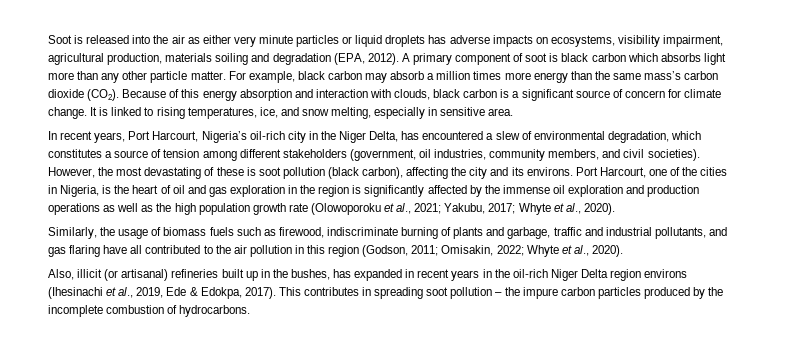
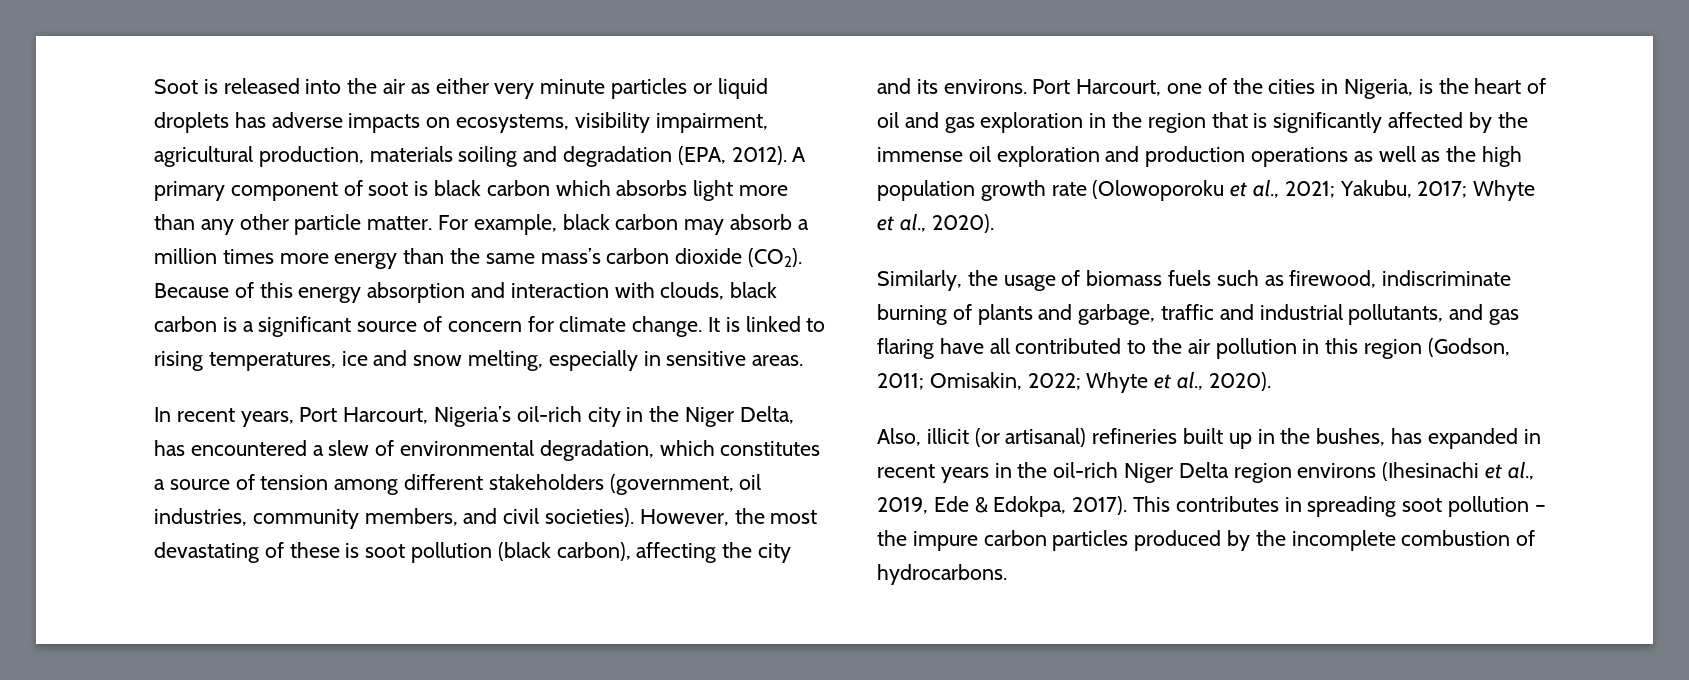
- It is linked to rising temperatures, ice, and snow melting, especially in sensitive area.
+ It is linked to rising temperatures, ice and snow melting, especially in sensitive areas.
- Port Harcourt, one of the cities in Nigeria, is the heart of oil and gas exploration in the region is significantly affected by the immense oil exploration and production operations as well as the high population growth rate (Olowoporoku et al., 2021; Yakubu, 2017; Whyte et al., 2020).
+ Port Harcourt, one of the cities in Nigeria, is the heart of oil and gas exploration in the region that is significantly affected by the immense oil exploration and production operations as well as the high population growth rate (Olowoporoku et al., 2021; Yakubu, 2017; Whyte et al., 2020).

